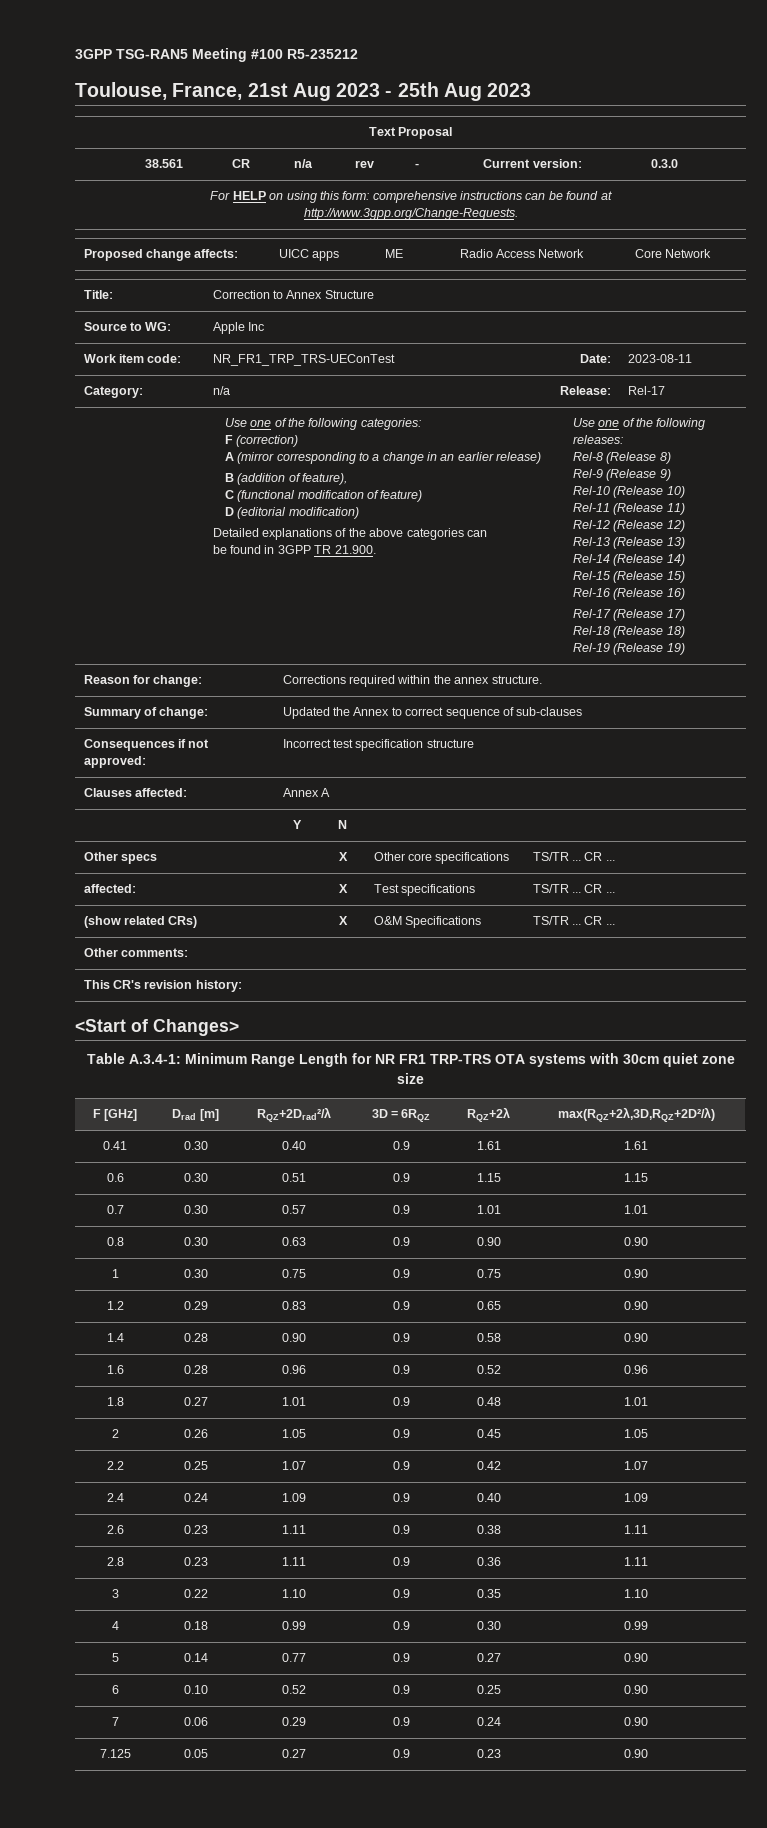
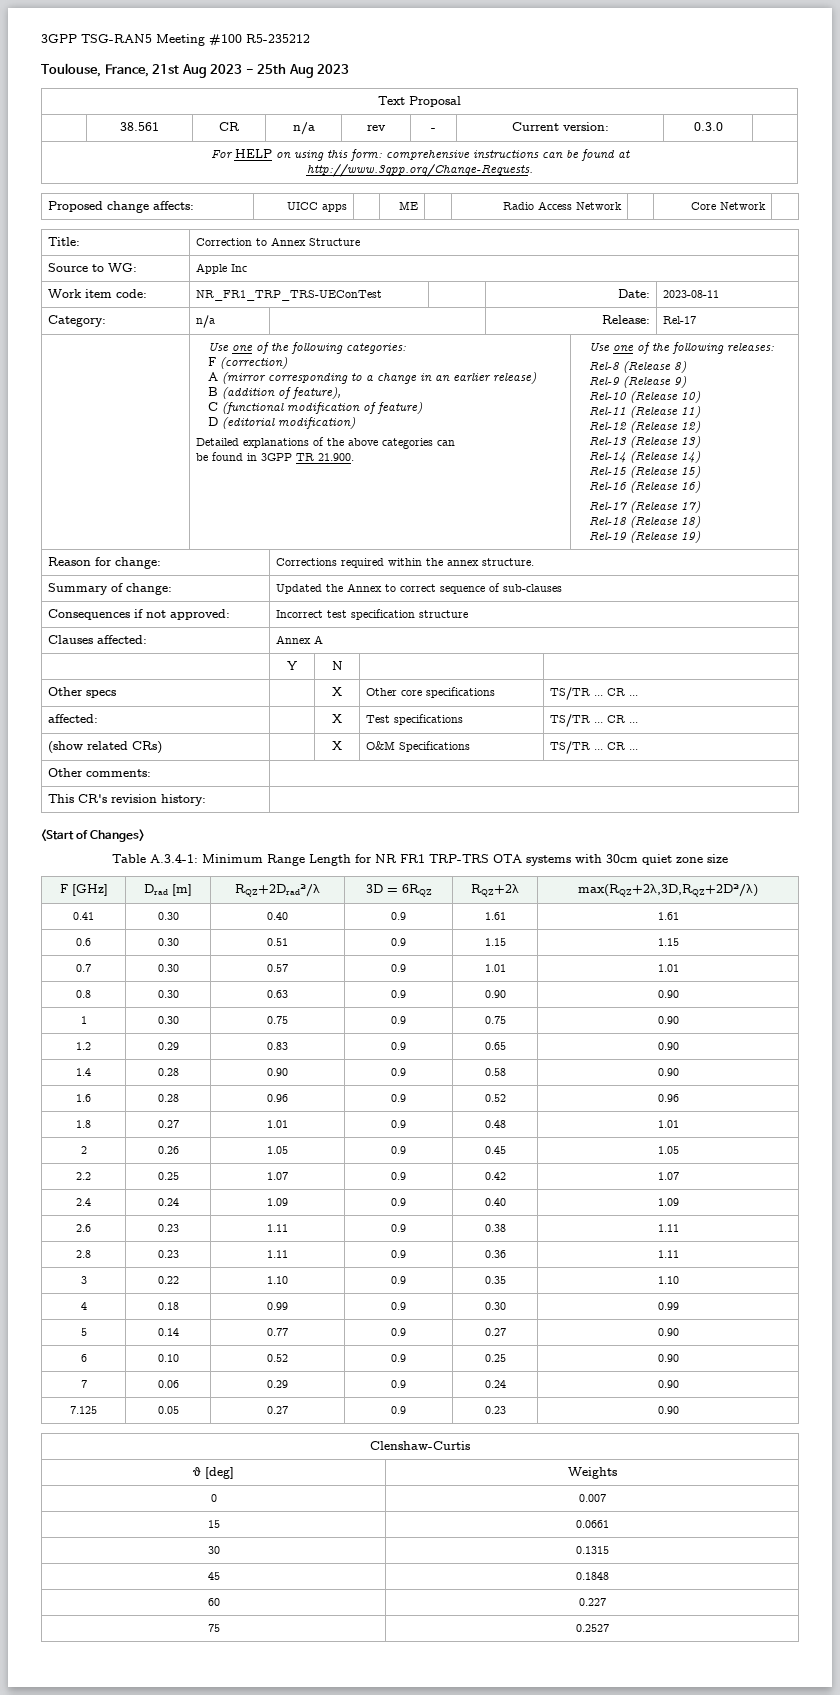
+ Clenshaw-Curtis
+ θ [deg] | Weights
+ 0 | 0.007
+ 15 | 0.0661
+ 30 | 0.1315
+ 45 | 0.1848
+ 60 | 0.227
+ 75 | 0.2527

